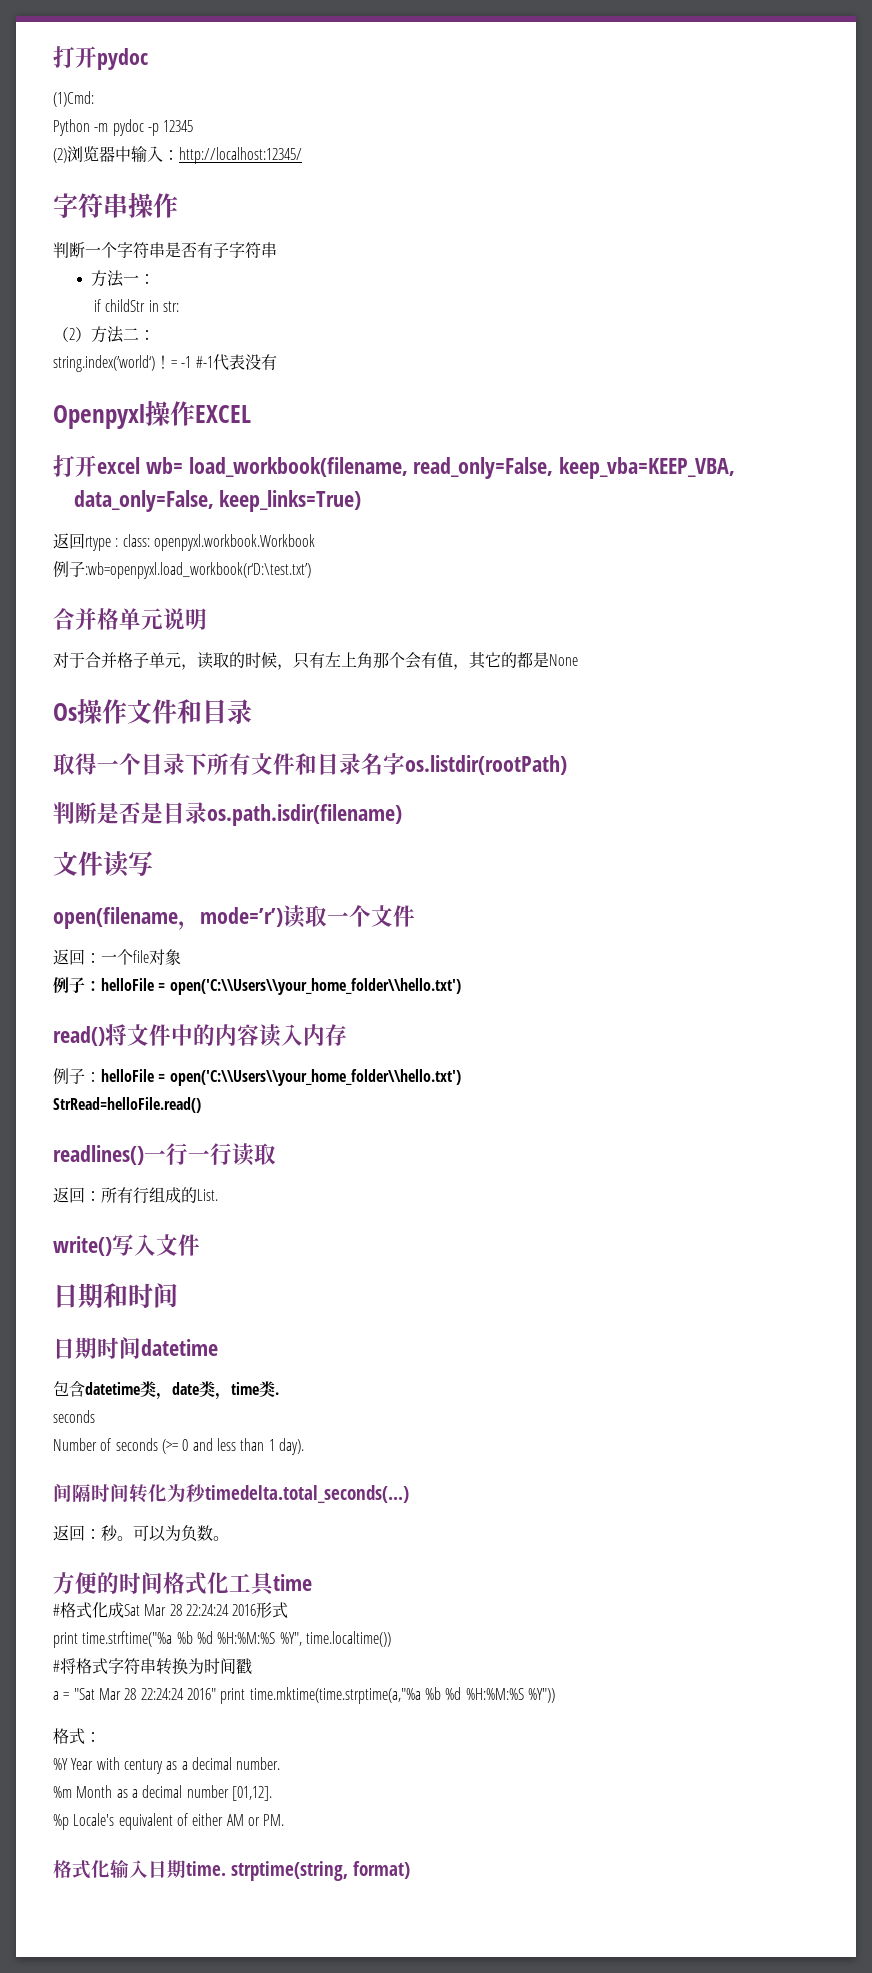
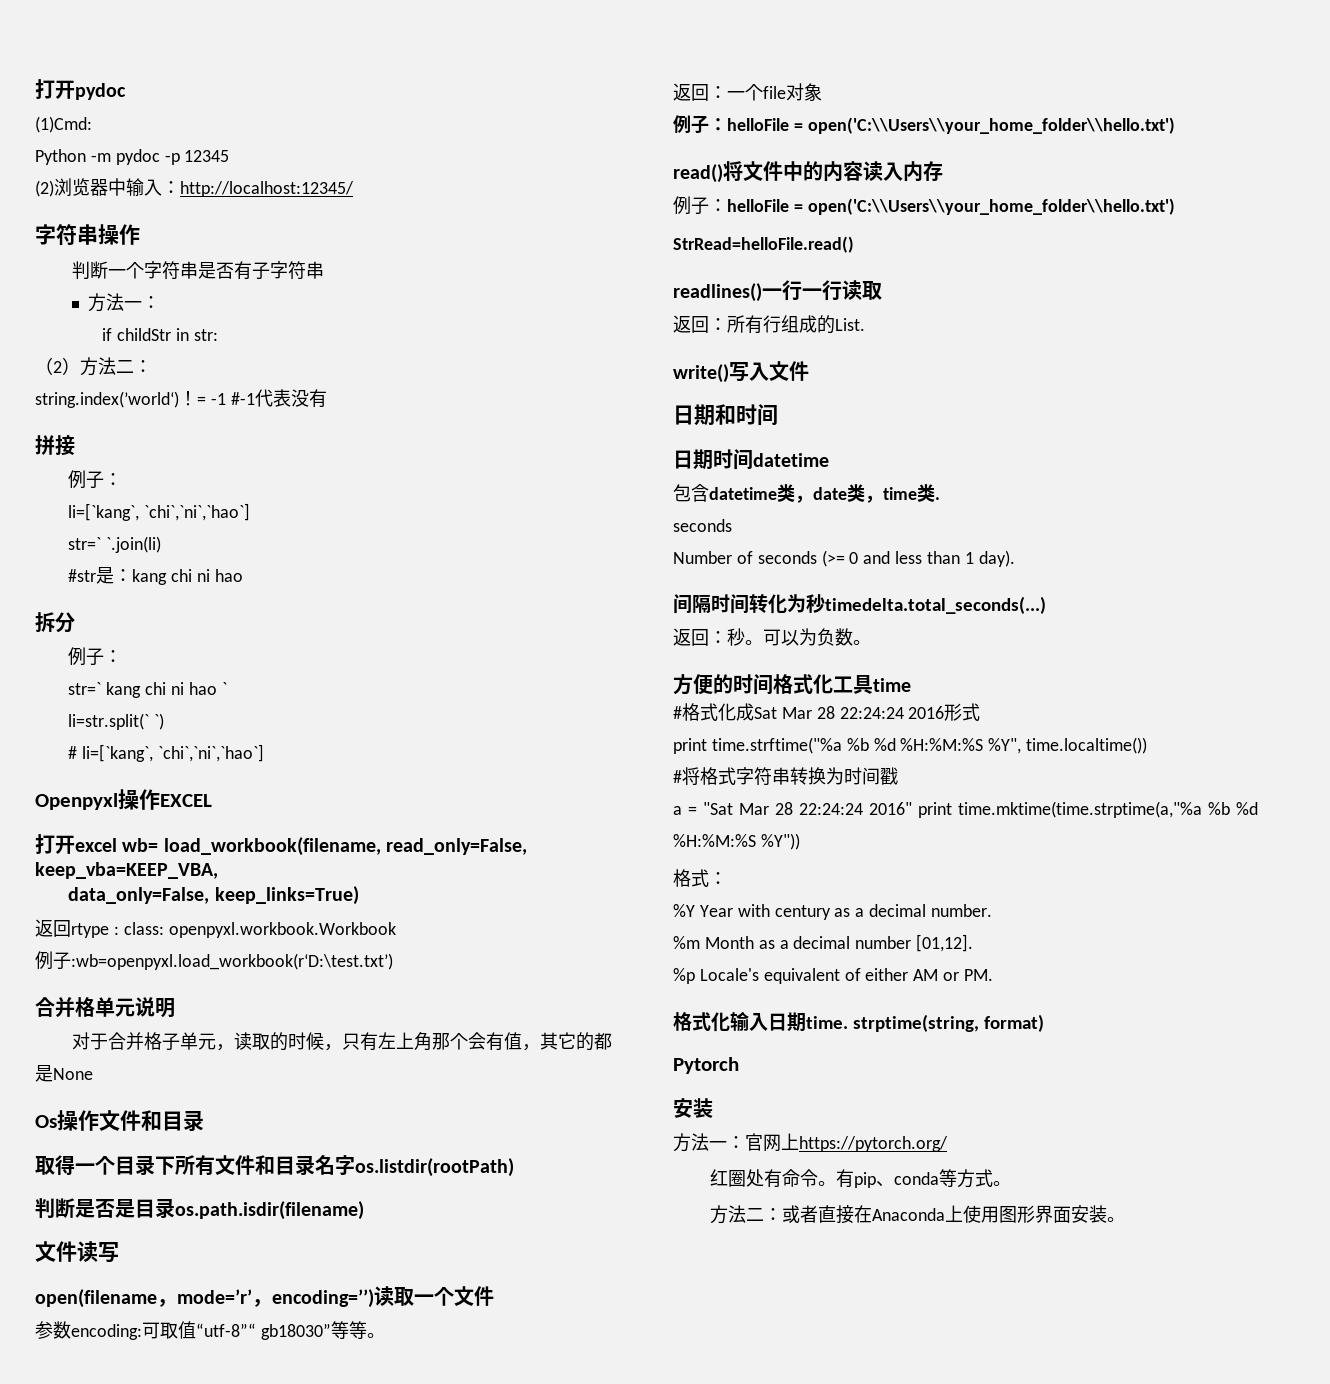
+ 拼接
+ 例子：
+ li=[`kang`, `chi`,`ni`,`hao`]
+ str=` `.join(li)
+ #str是：kang chi ni hao
+ 拆分
+ 例子：
+ str=` kang chi ni hao `
+ li=str.split(` `)
+ # li=[`kang`, `chi`,`ni`,`hao`]
- open(filename，mode=’r’)读取一个文件
+ open(filename，mode=’r’，encoding=’’)读取一个文件
+ 参数encoding:可取值“utf-8”“ gb18030”等等。
+ Pytorch
+ 安装
+ 方法一：官网上https://pytorch.org/
+ 红圈处有命令。有pip、conda等方式。
+ 方法二：或者直接在Anaconda上使用图形界面安装。

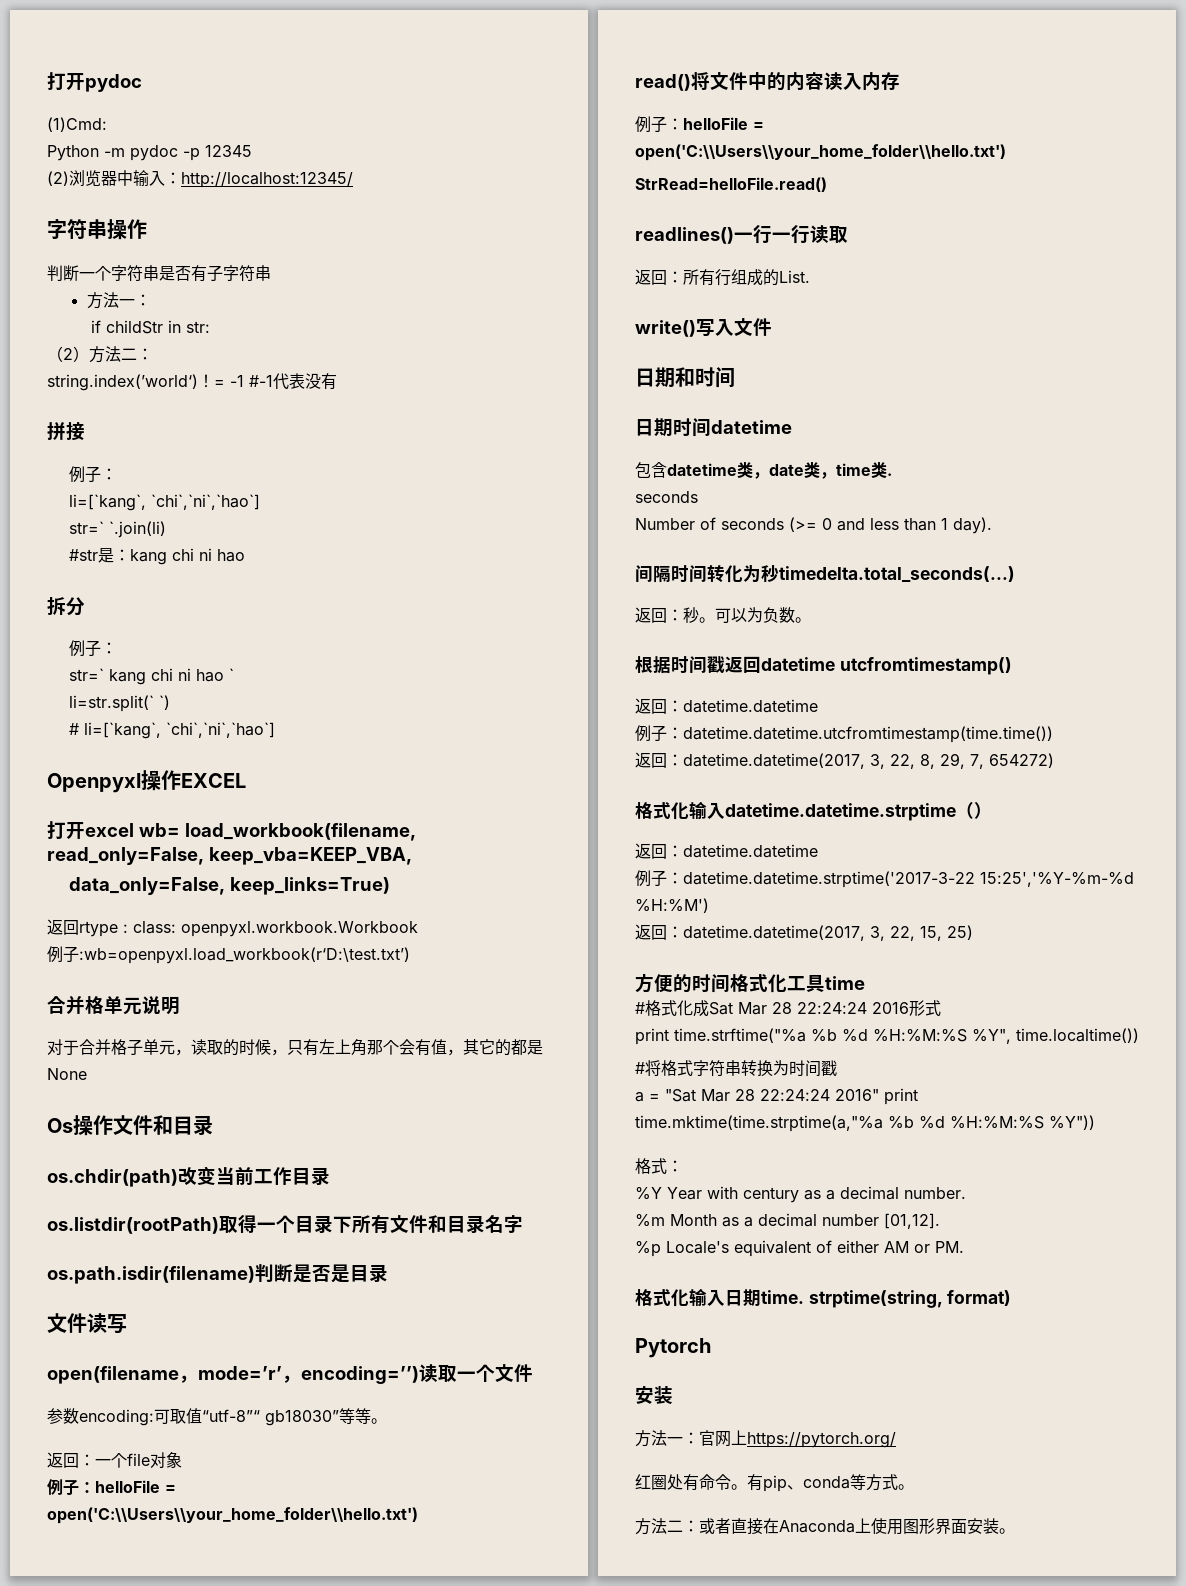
- 取得一个目录下所有文件和目录名字os.listdir(rootPath)
- 判断是否是目录os.path.isdir(filename)
+ os.chdir(path)改变当前工作目录
+ os.listdir(rootPath)取得一个目录下所有文件和目录名字
+ os.path.isdir(filename)判断是否是目录
+ 根据时间戳返回datetime utcfromtimestamp()
+ 返回：datetime.datetime
+ 例子：datetime.datetime.utcfromtimestamp(time.time())
+ 返回：datetime.datetime(2017, 3, 22, 8, 29, 7, 654272)
+ 格式化输入datetime.datetime.strptime（）
+ 返回：datetime.datetime
+ 例子：datetime.datetime.strptime('2017-3-22 15:25','%Y-%m-%d %H:%M')
+ 返回：datetime.datetime(2017, 3, 22, 15, 25)

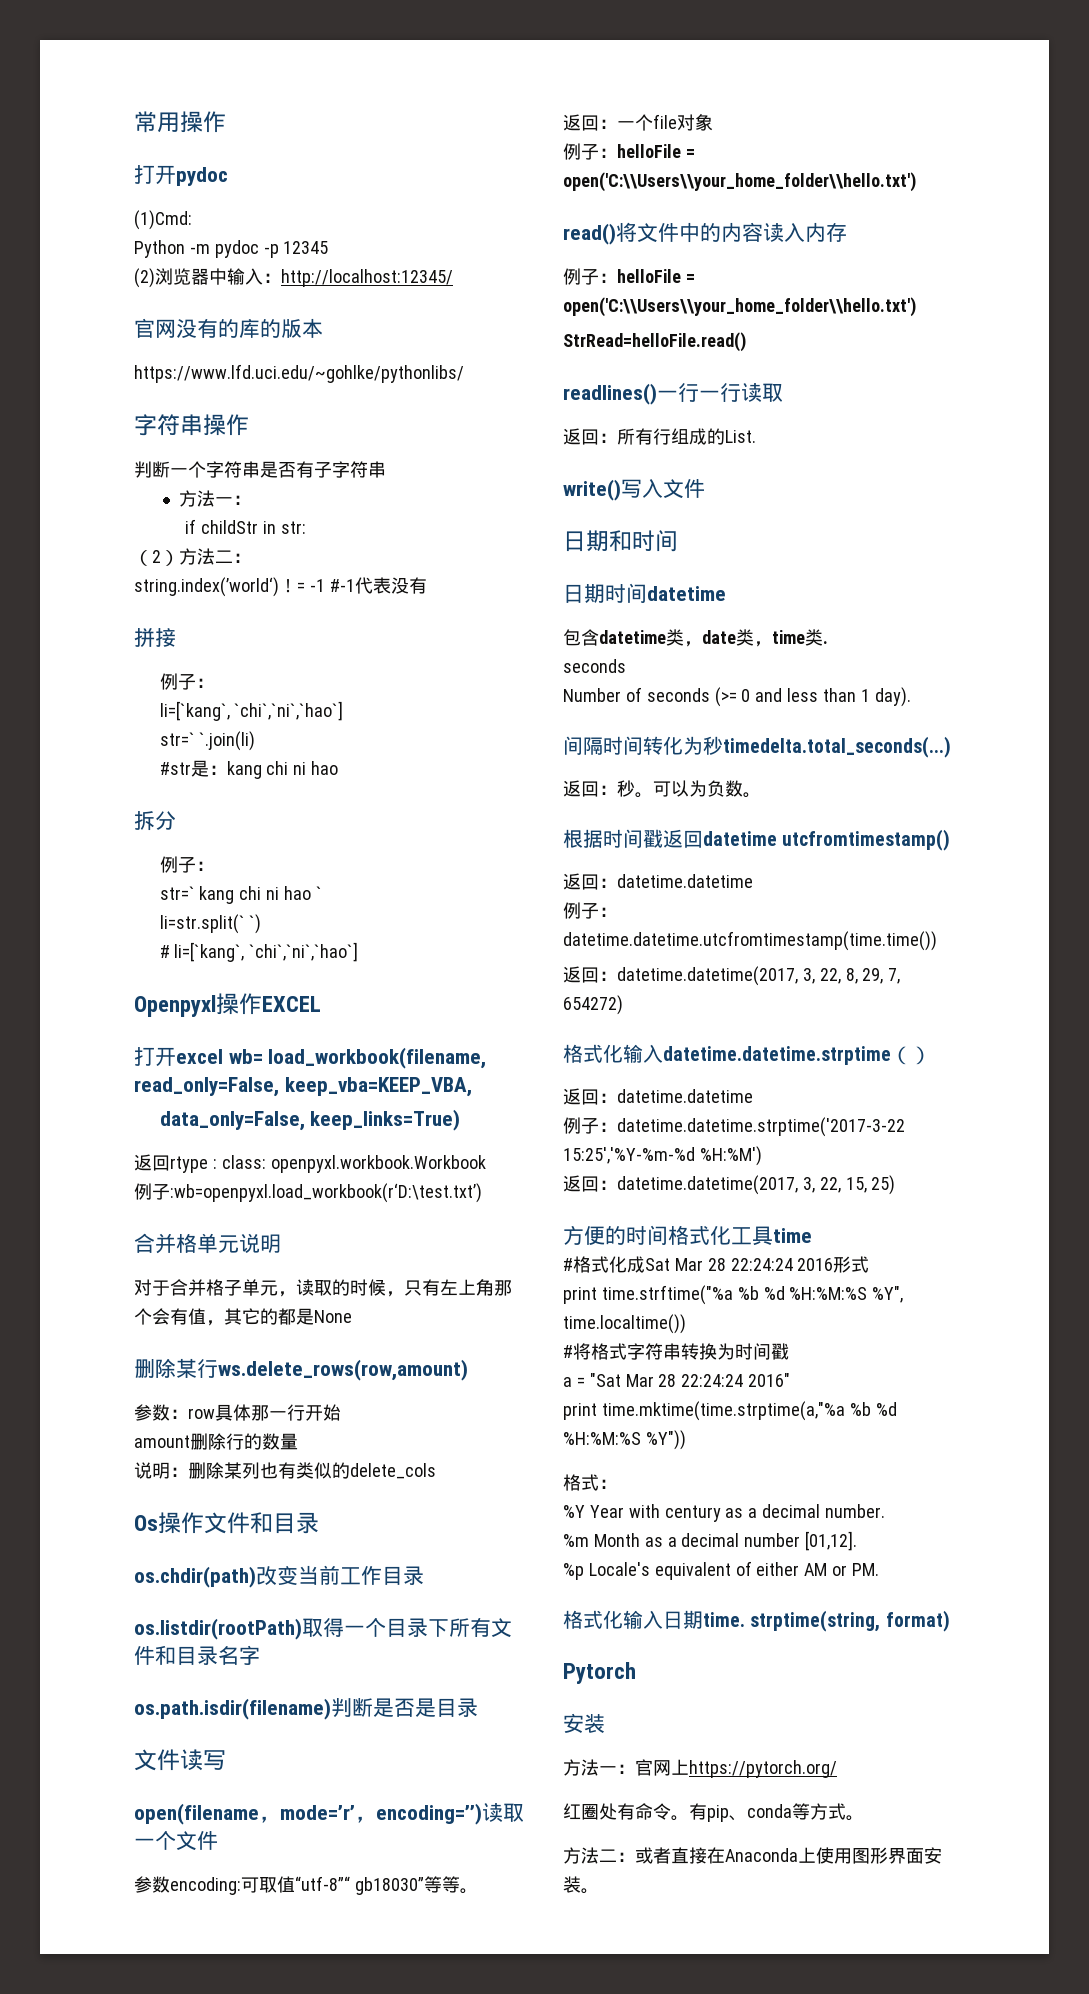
+ 常用操作
+ 官网没有的库的版本
+ https://www.lfd.uci.edu/~gohlke/pythonlibs/
+ 删除某行ws.delete_rows(row,amount)
+ 参数：row具体那一行开始
+ amount删除行的数量
+ 说明：删除某列也有类似的delete_cols
- a = "Sat Mar 28 22:24:24 2016" print time.mktime(time.strptime(a,"%a %b %d %H:%M:%S %Y"))
+ a = "Sat Mar 28 22:24:24 2016"
+ print time.mktime(time.strptime(a,"%a %b %d %H:%M:%S %Y"))

